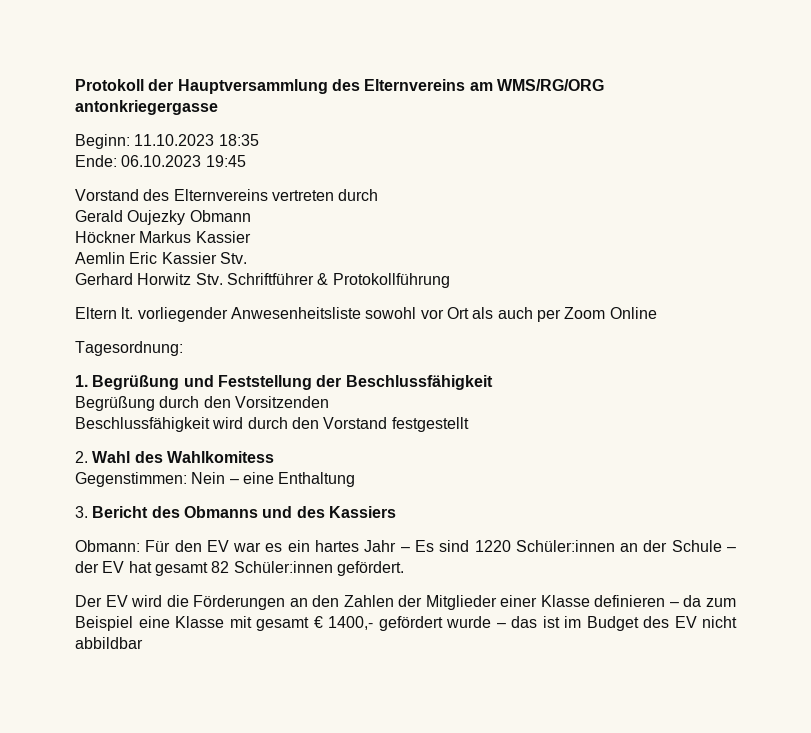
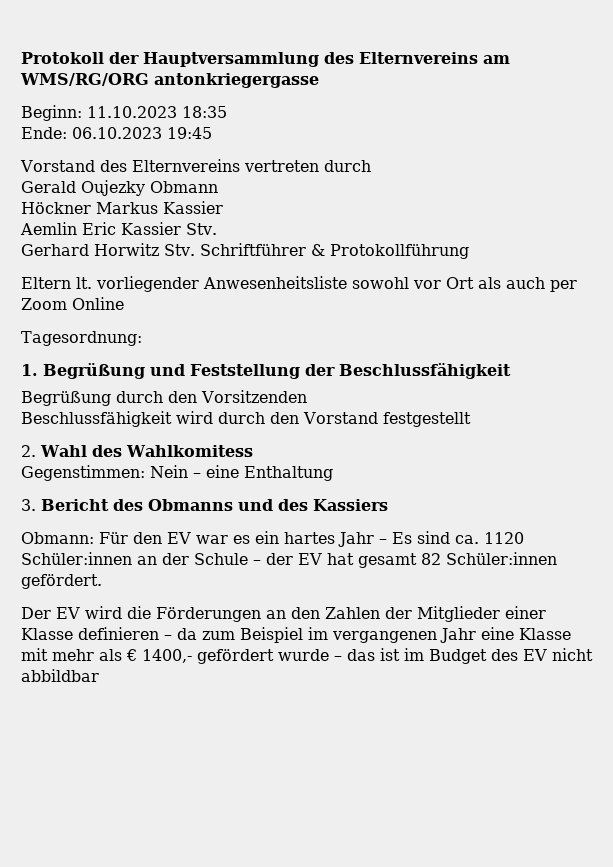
- Obmann: Für den EV war es ein hartes Jahr – Es sind 1220 Schüler:innen an der Schule – der EV hat gesamt 82 Schüler:innen gefördert.
+ Obmann: Für den EV war es ein hartes Jahr – Es sind ca. 1120 Schüler:innen an der Schule – der EV hat gesamt 82 Schüler:innen gefördert.
- Der EV wird die Förderungen an den Zahlen der Mitglieder einer Klasse definieren – da zum Beispiel eine Klasse mit gesamt € 1400,- gefördert wurde – das ist im Budget des EV nicht abbildbar
+ Der EV wird die Förderungen an den Zahlen der Mitglieder einer Klasse definieren – da zum Beispiel im vergangenen Jahr eine Klasse mit mehr als € 1400,- gefördert wurde – das ist im Budget des EV nicht abbildbar

